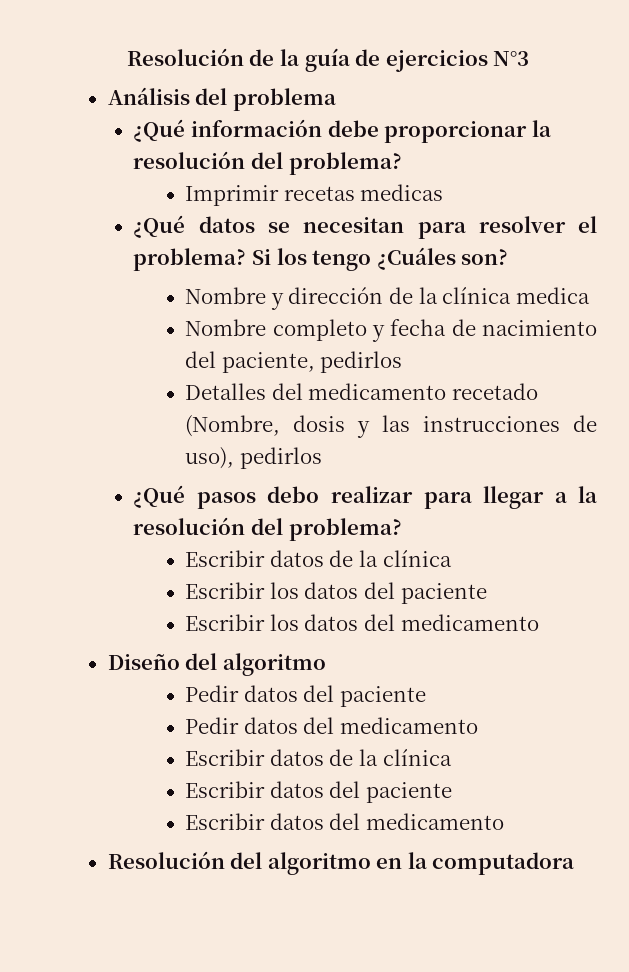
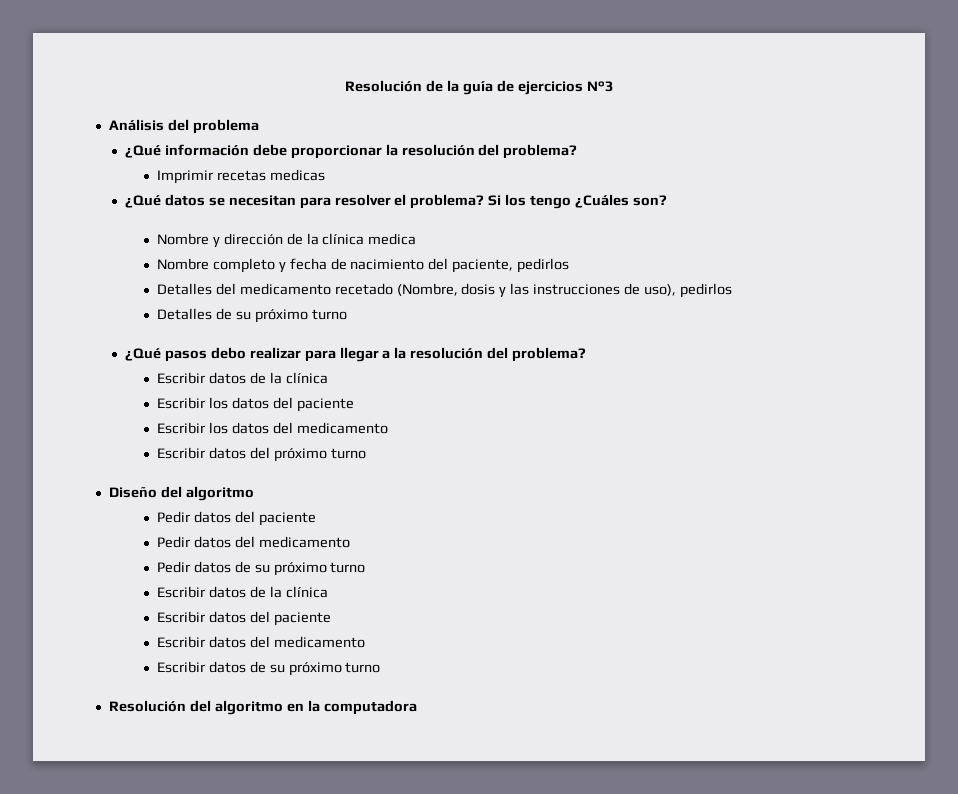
+ Detalles de su próximo turno
+ Escribir datos del próximo turno
+ Pedir datos de su próximo turno
+ Escribir datos de su próximo turno

